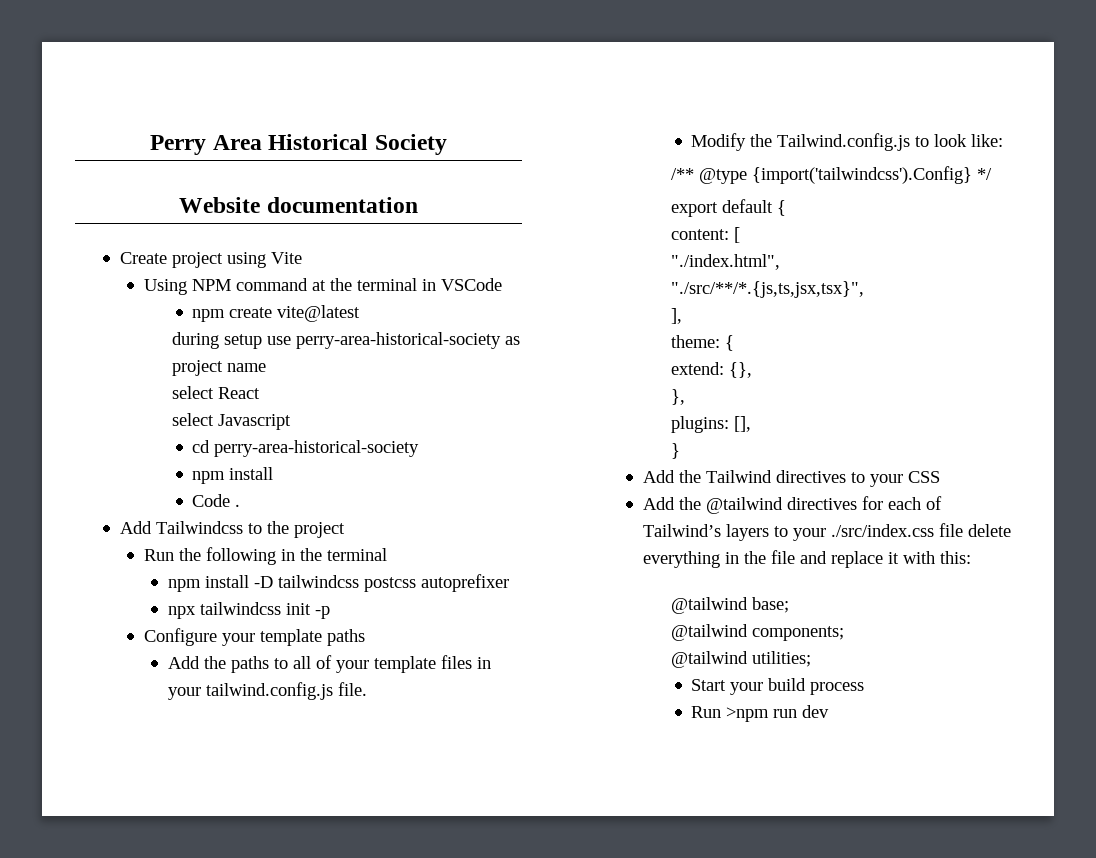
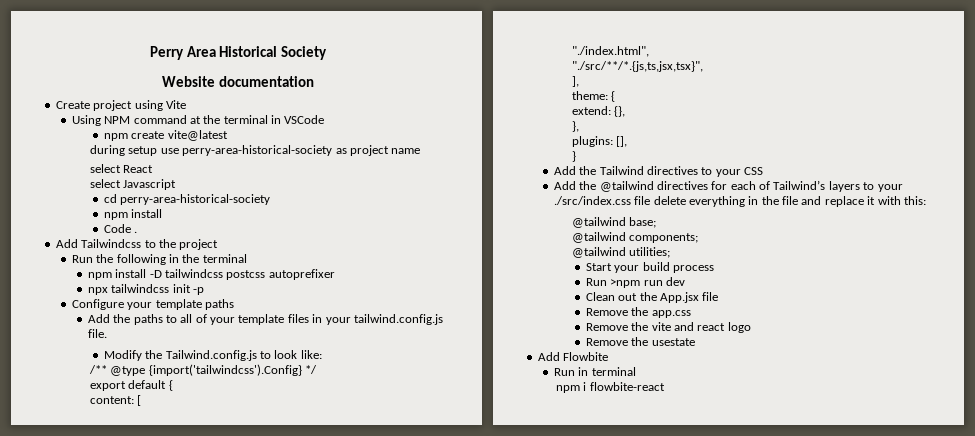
+ Clean out the App.jsx file
+ Remove the app.css
+ Remove the vite and react logo
+ Remove the usestate
+ Add Flowbite
+ Run in terminal
+ npm i flowbite-react

